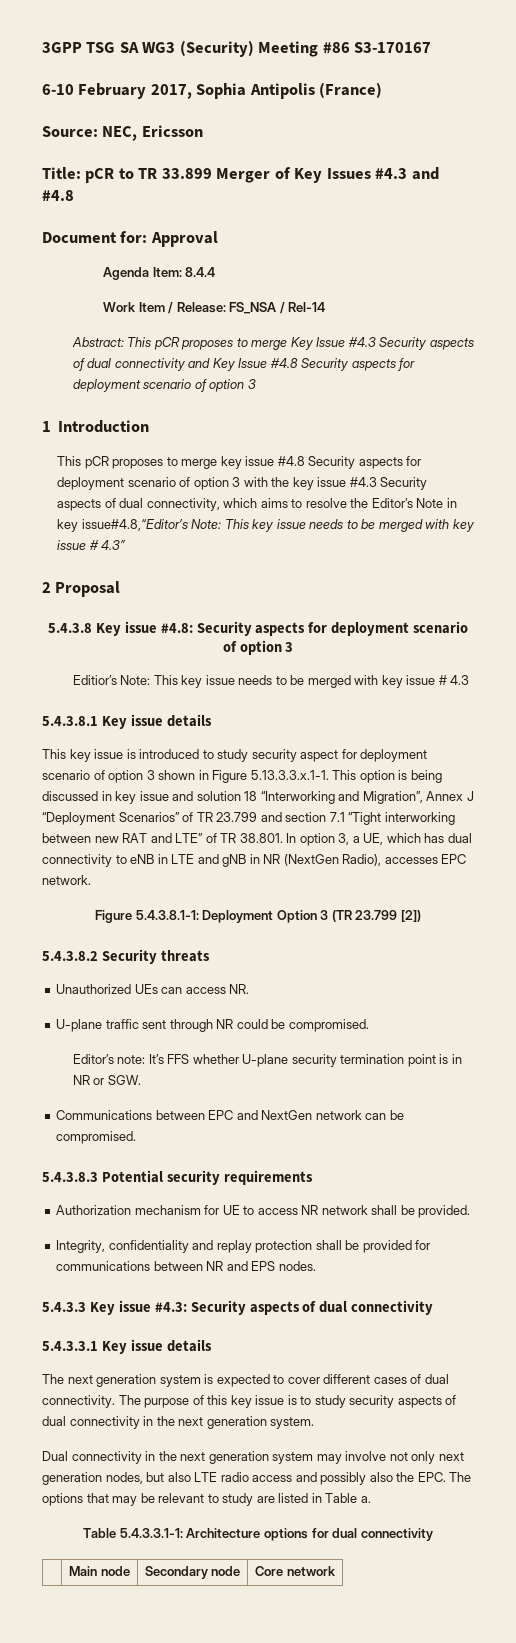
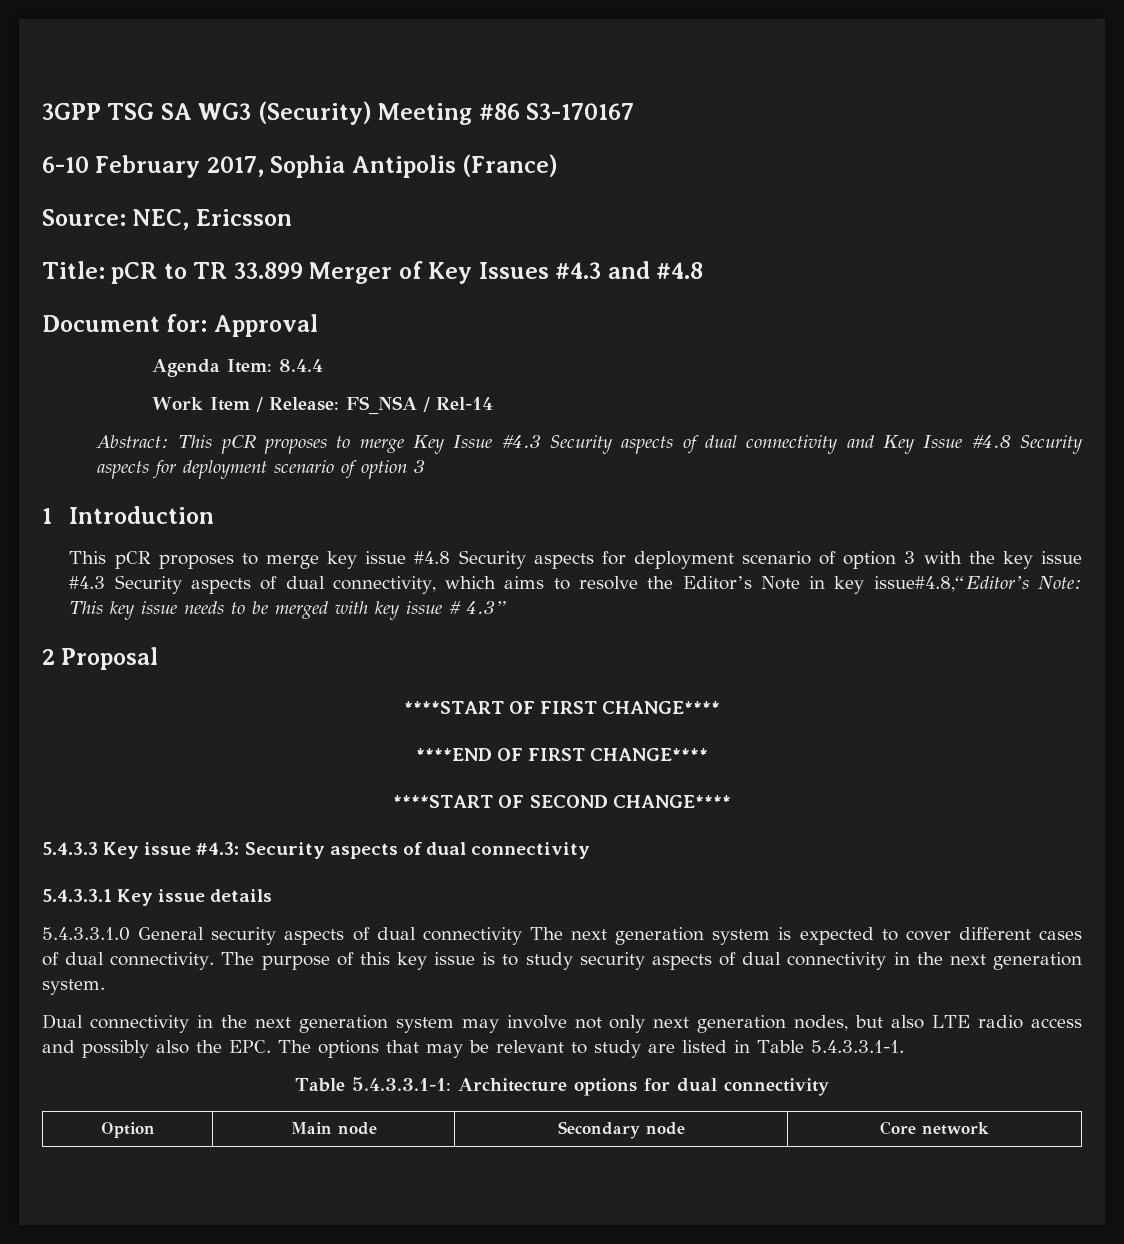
- 5.4.3.8 Key issue #4.8: Security aspects for deployment scenario of option 3
- Editior’s Note: This key issue needs to be merged with key issue # 4.3
- 5.4.3.8.1 Key issue details
- This key issue is introduced to study security aspect for deployment scenario of option 3 shown in Figure 5.13.3.3.x.1-1. This option is being discussed in key issue and solution 18 “Interworking and Migration”, Annex J “Deployment Scenarios” of TR 23.799 and section 7.1 “Tight interworking between new RAT and LTE” of TR 38.801. In option 3, a UE, which has dual connectivity to eNB in LTE and gNB in NR (NextGen Radio), accesses EPC network.
- Figure 5.4.3.8.1-1: Deployment Option 3 (TR 23.799 [2])
- 5.4.3.8.2 Security threats
- Unauthorized UEs can access NR.
- U-plane traffic sent through NR could be compromised.
- Editor’s note: It’s FFS whether U-plane security termination point is in NR or SGW.
- Communications between EPC and NextGen network can be compromised.
- 5.4.3.8.3 Potential security requirements
- Authorization mechanism for UE to access NR network shall be provided.
- Integrity, confidentiality and replay protection shall be provided for communications between NR and EPS nodes.
+ ****START OF FIRST CHANGE****
+ ****END OF FIRST CHANGE****
+ ****START OF SECOND CHANGE****
- The next generation system is expected to cover different cases of dual connectivity.
+ 5.4.3.3.1.0 General security aspects of dual connectivity The next generation system is expected to cover different cases of dual connectivity.
- Dual connectivity in the next generation system may involve not only next generation nodes, but also LTE radio access and possibly also the EPC. The options that may be relevant to study are listed in Table a.
+ Dual connectivity in the next generation system may involve not only next generation nodes, but also LTE radio access and possibly also the EPC. The options that may be relevant to study are listed in Table 5.4.3.3.1-1.
- | Main node | Secondary node | Core network
+ Option | Main node | Secondary node | Core network

